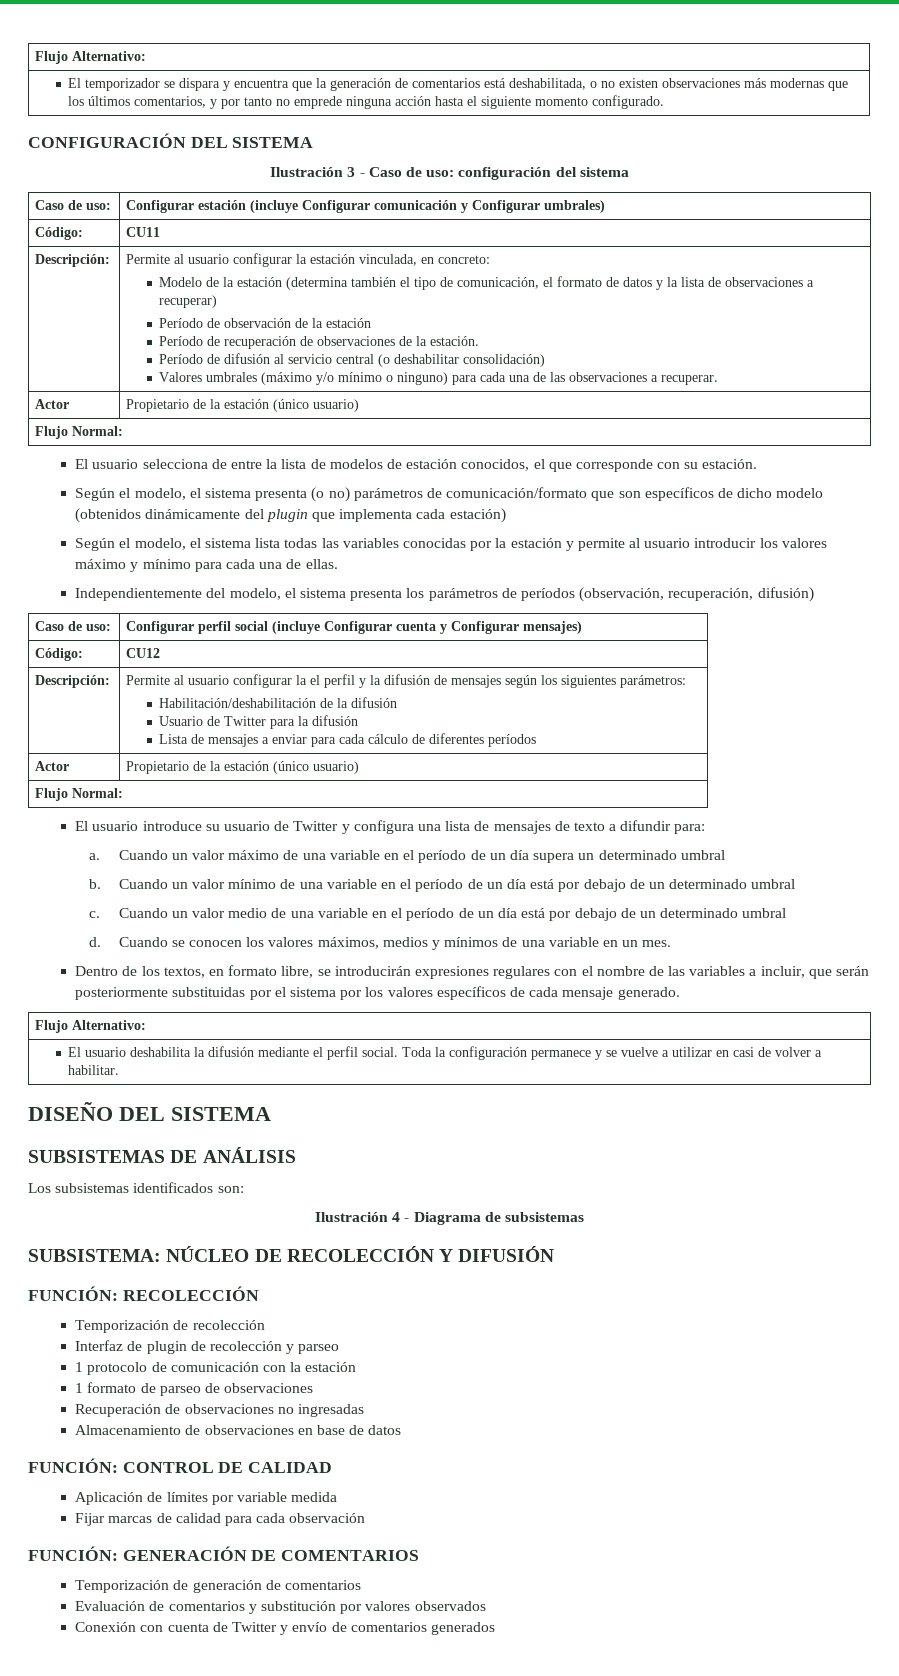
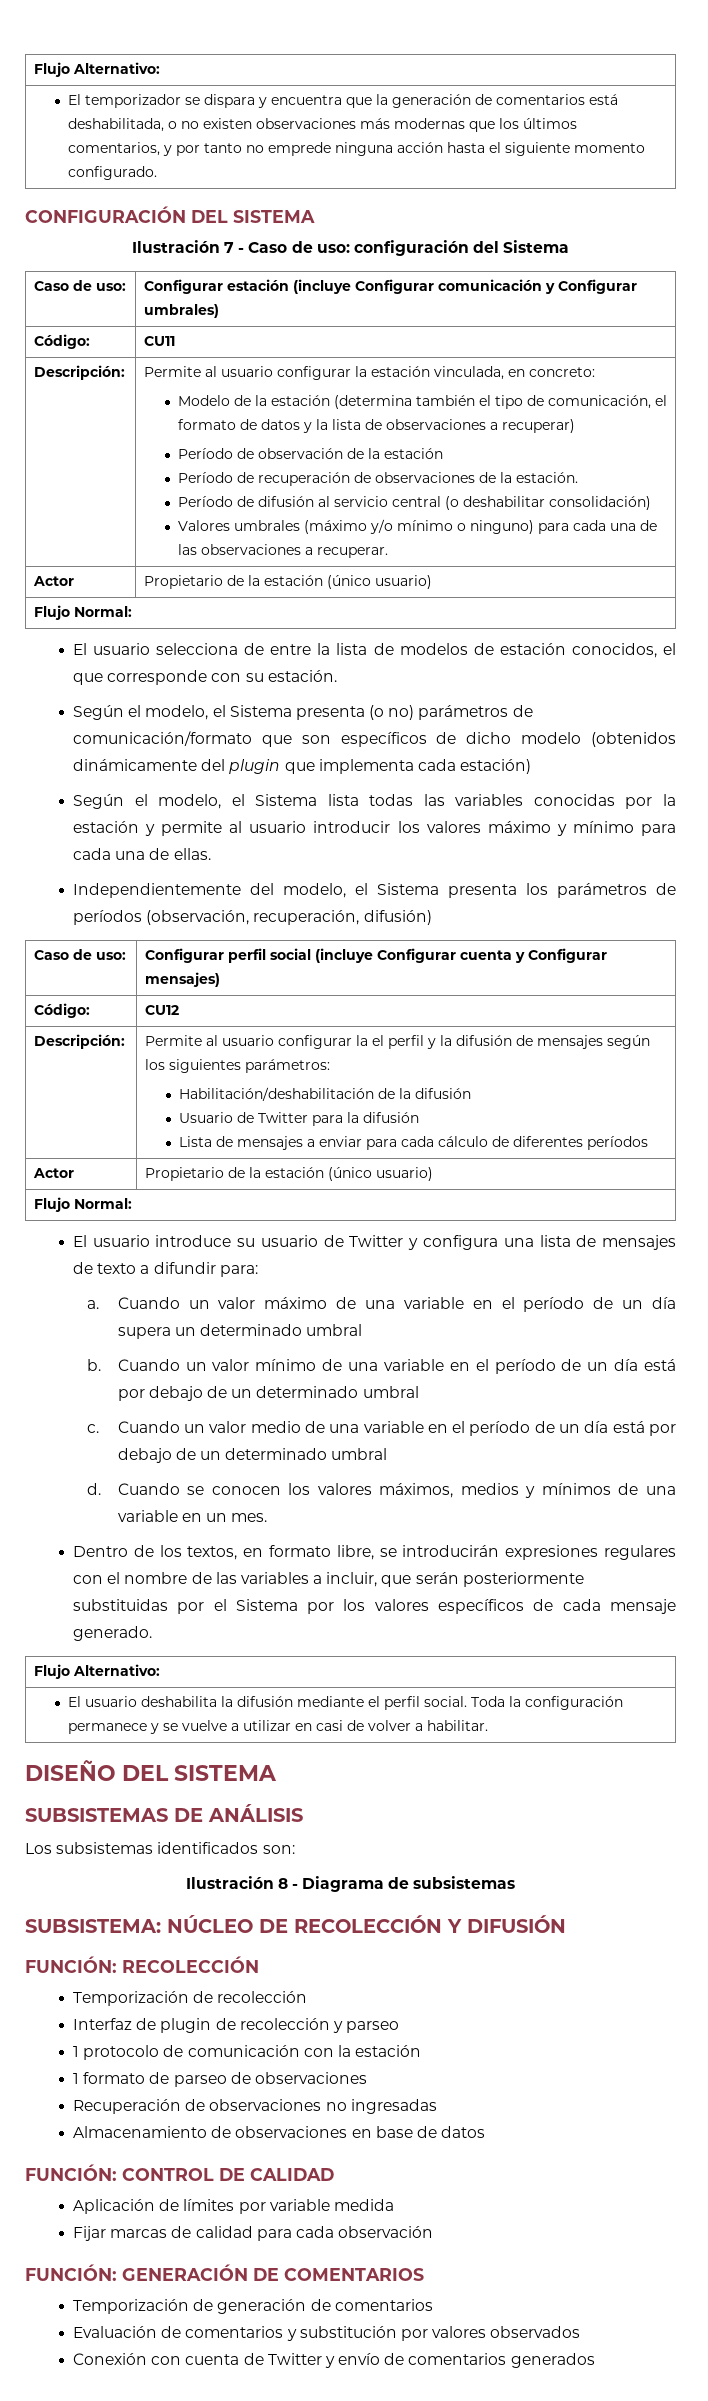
- Ilustración 3 - Caso de uso: configuración del sistema
+ Ilustración 7 - Caso de uso: configuración del Sistema
- Según el modelo, el sistema presenta (o no) parámetros de comunicación/formato que son específicos de dicho modelo (obtenidos dinámicamente del plugin que implementa cada estación)
+ Según el modelo, el Sistema presenta (o no) parámetros de comunicación/formato que son específicos de dicho modelo (obtenidos dinámicamente del plugin que implementa cada estación)
- Según el modelo, el sistema lista todas las variables conocidas por la estación y permite al usuario introducir los valores máximo y mínimo para cada una de ellas.
+ Según el modelo, el Sistema lista todas las variables conocidas por la estación y permite al usuario introducir los valores máximo y mínimo para cada una de ellas.
- Independientemente del modelo, el sistema presenta los parámetros de períodos (observación, recuperación, difusión)
+ Independientemente del modelo, el Sistema presenta los parámetros de períodos (observación, recuperación, difusión)
- Dentro de los textos, en formato libre, se introducirán expresiones regulares con el nombre de las variables a incluir, que serán posteriormente substituidas por el sistema por los valores específicos de cada mensaje generado.
+ Dentro de los textos, en formato libre, se introducirán expresiones regulares con el nombre de las variables a incluir, que serán posteriormente substituidas por el Sistema por los valores específicos de cada mensaje generado.
- Ilustración 4 - Diagrama de subsistemas
+ Ilustración 8 - Diagrama de subsistemas

